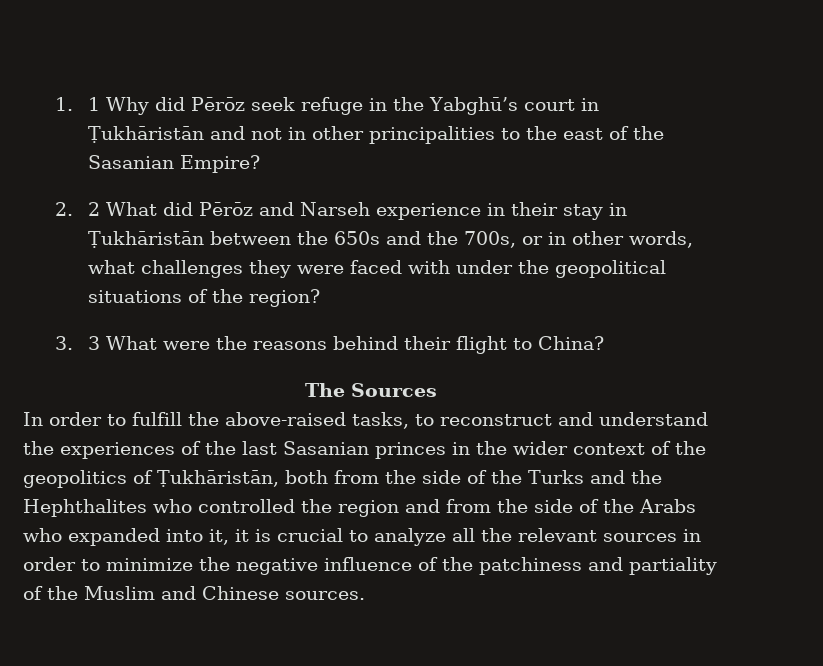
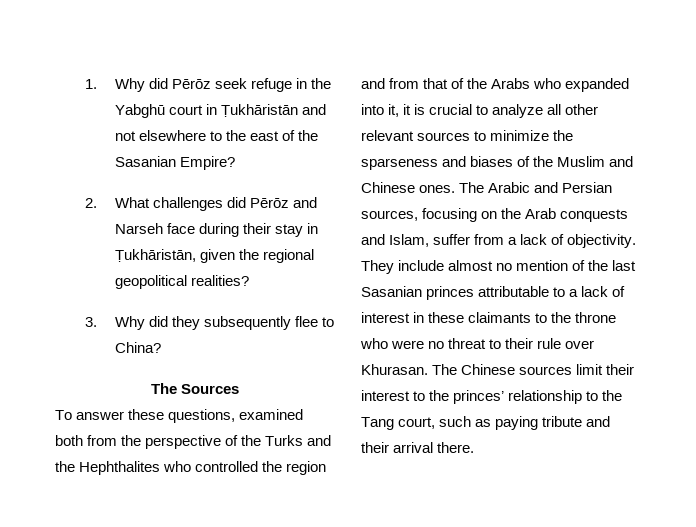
- 1. 1 Why did Pērōz seek refuge in the Yabghū’s court in Ṭukhāristān and not in other principalities to the east of the Sasanian Empire?
+ 1. Why did Pērōz seek refuge in the Yabghū court in Ṭukhāristān and not elsewhere to the east of the Sasanian Empire?
- 2. 2 What did Pērōz and Narseh experience in their stay in Ṭukhāristān between the 650s and the 700s, or in other words, what challenges they were faced with under the geopolitical situations of the region?
- 3. 3 What were the reasons behind their flight to China?
+ 2. What challenges did Pērōz and Narseh face during their stay in Ṭukhāristān, given the regional geopolitical realities?
+ 3. Why did they subsequently flee to China?
  The Sources
- In order to fulfill the above-raised tasks, to reconstruct and understand the experiences of the last Sasanian princes in the wider context of the geopolitics of Ṭukhāristān, both from the side of the Turks and the Hephthalites who controlled the region and from the side of the Arabs who expanded into it, it is crucial to analyze all the relevant sources in order to minimize the negative influence of the patchiness and partiality of the Muslim and Chinese sources.
+ To answer these questions, examined both from the perspective of the Turks and the Hephthalites who controlled the region and from that of the Arabs who expanded into it, it is crucial to analyze all other relevant sources to minimize the sparseness and biases of the Muslim and Chinese ones. The Arabic and Persian sources, focusing on the Arab conquests and Islam, suffer from a lack of objectivity. They include almost no mention of the last Sasanian princes attributable to a lack of interest in these claimants to the throne who were no threat to their rule over Khurasan. The Chinese sources limit their interest to the princes’ relationship to the Tang court, such as paying tribute and their arrival there.

